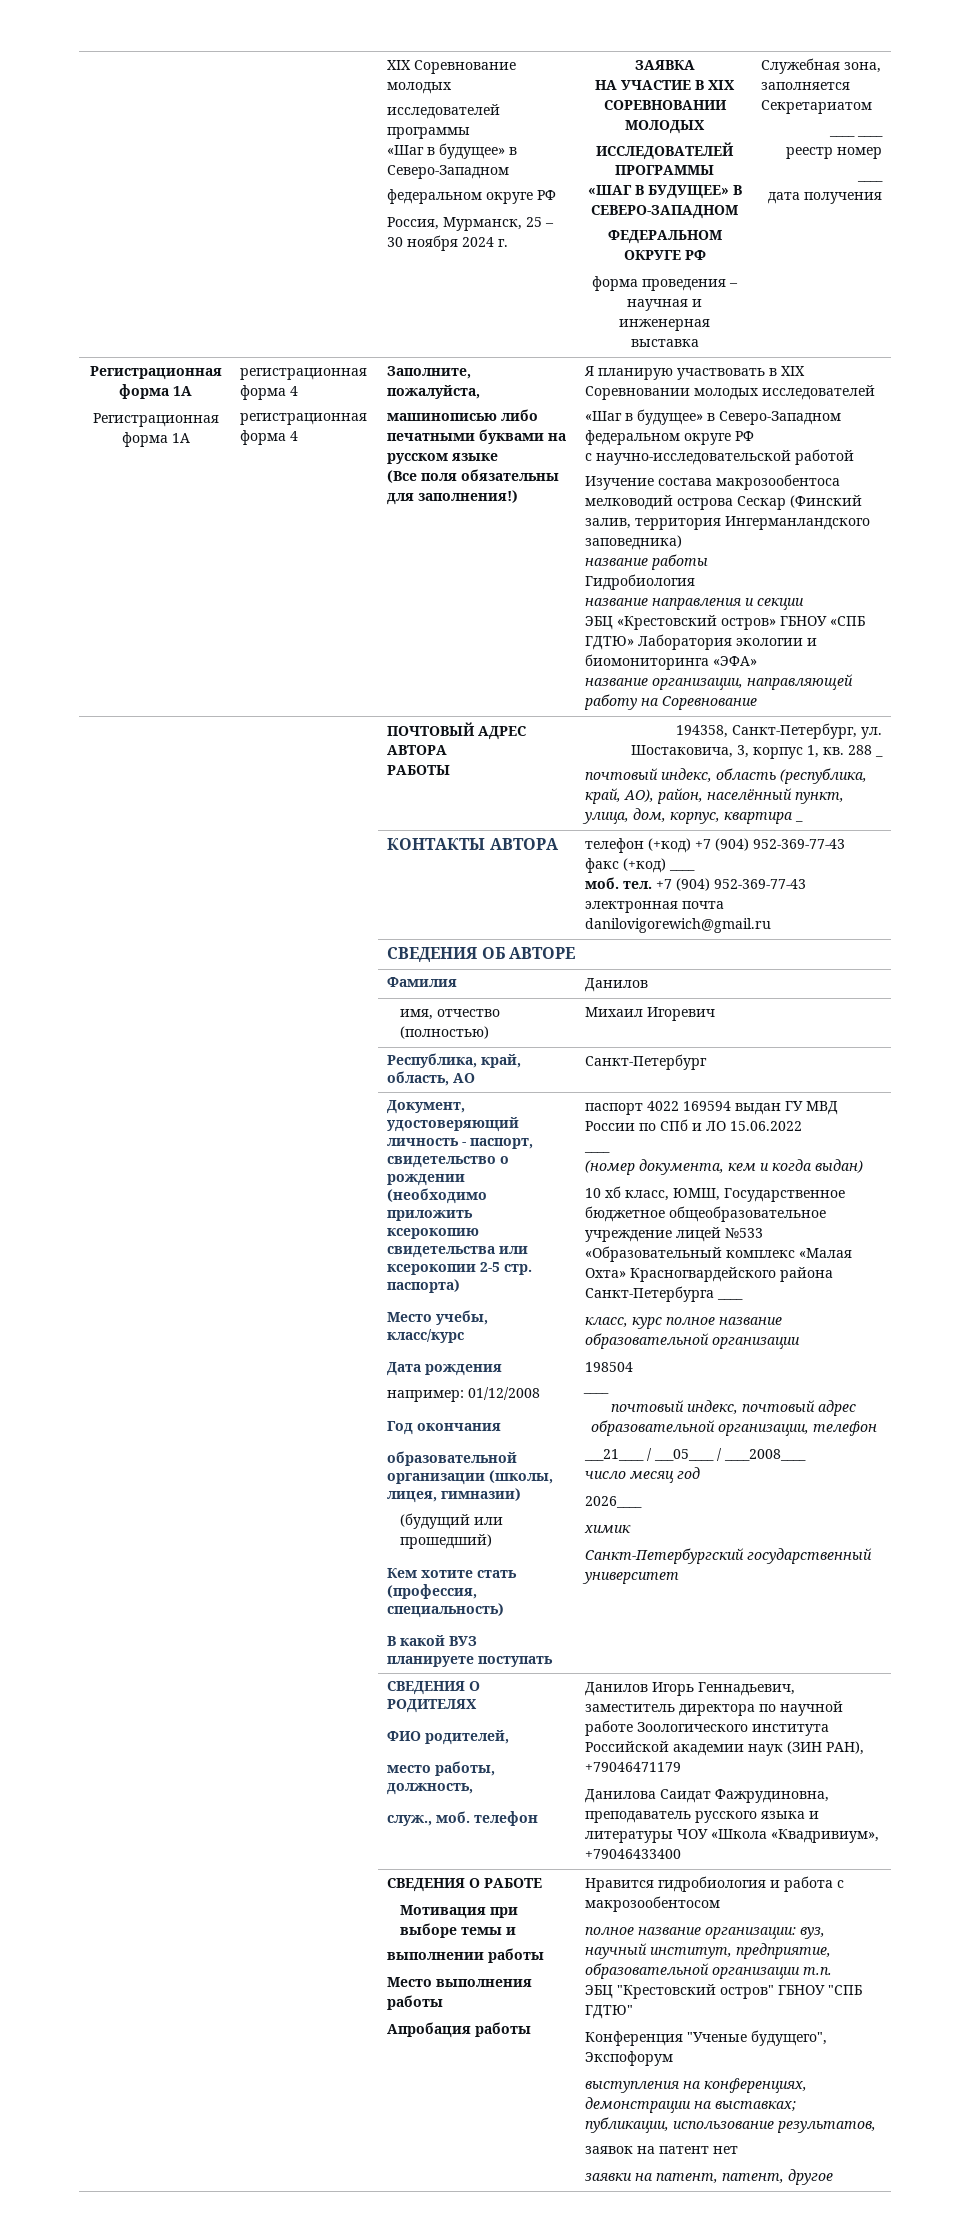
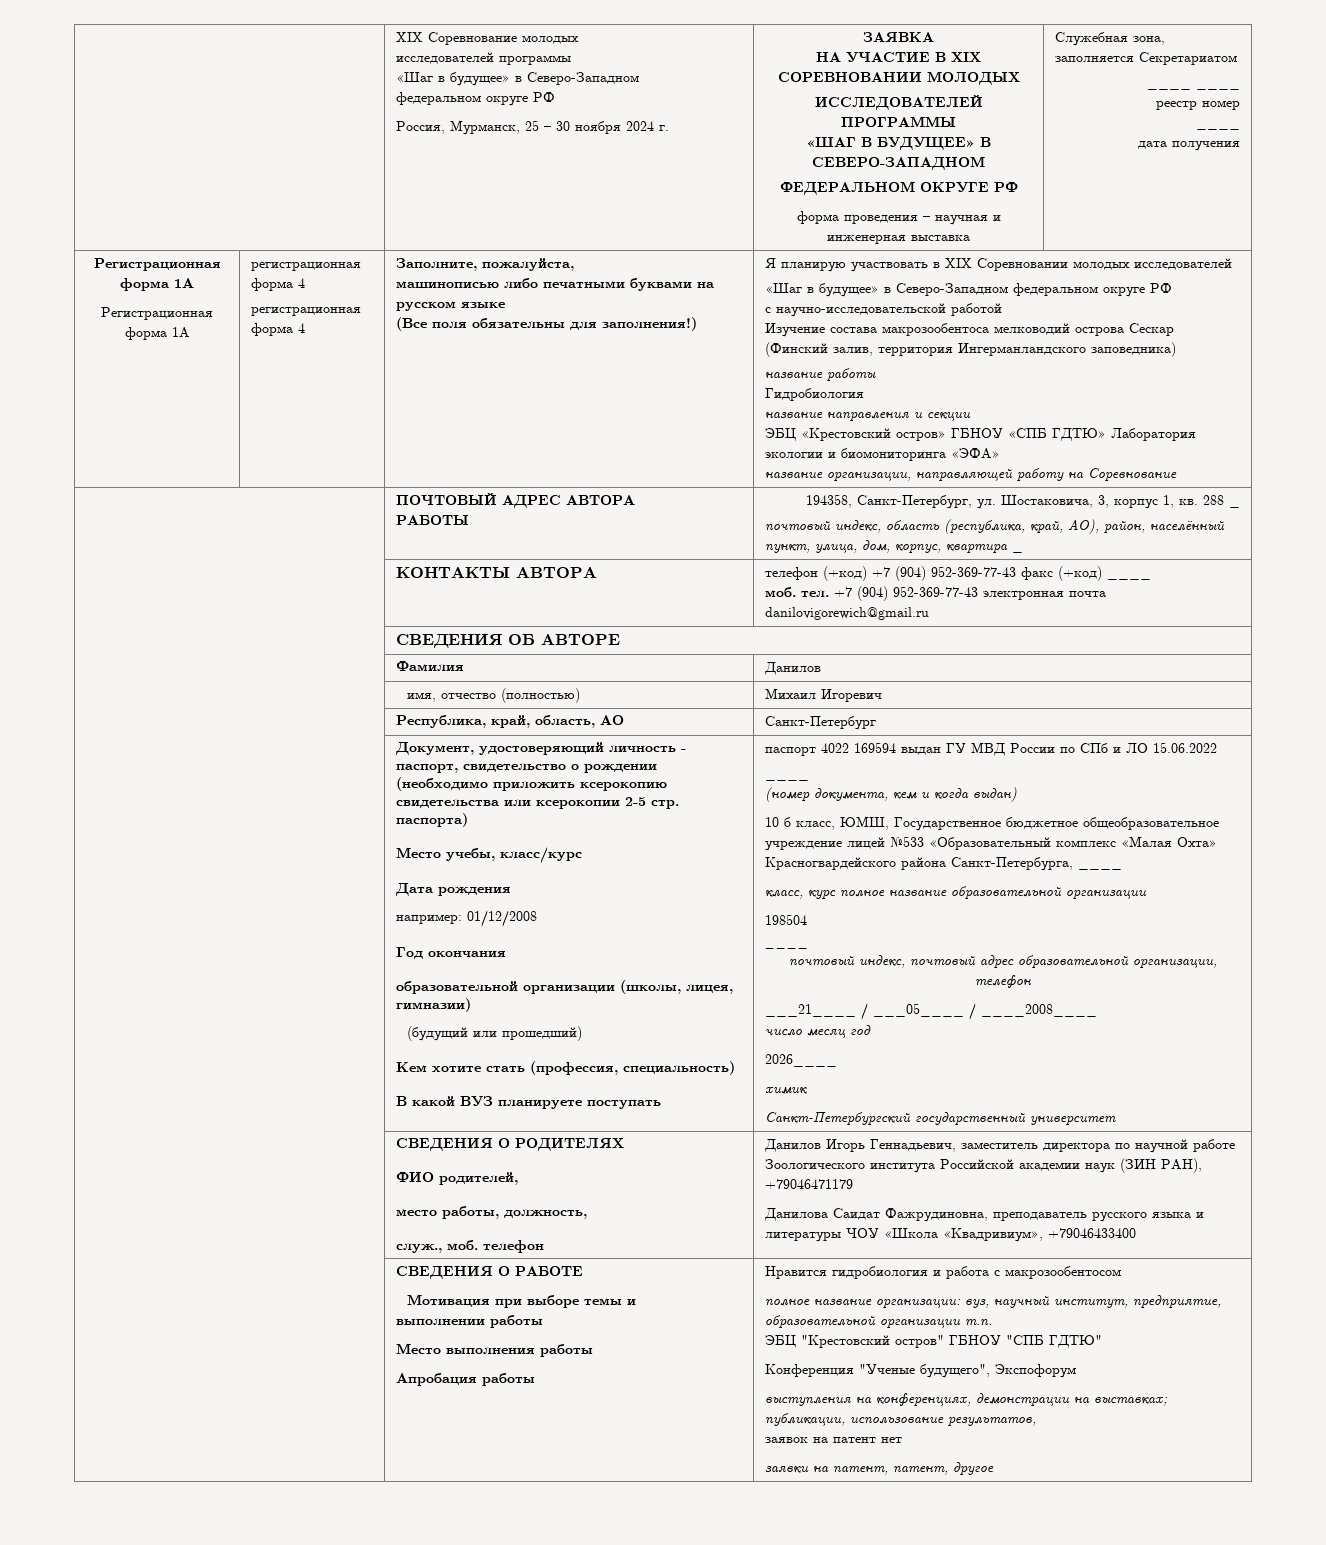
- 10 хб класс, ЮМШ, Государственное бюджетное общеобразовательное учреждение лицей №533 «Образовательный комплекс «Малая Охта» Красногвардейского района Санкт-Петербурга ____
+ 10 б класс, ЮМШ, Государственное бюджетное общеобразовательное учреждение лицей №533 «Образовательный комплекс «Малая Охта» Красногвардейского района Санкт-Петербурга, ____

